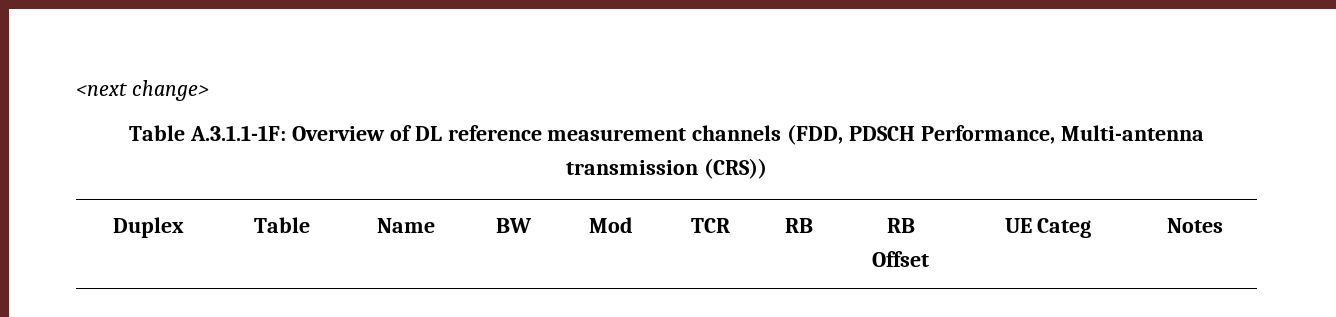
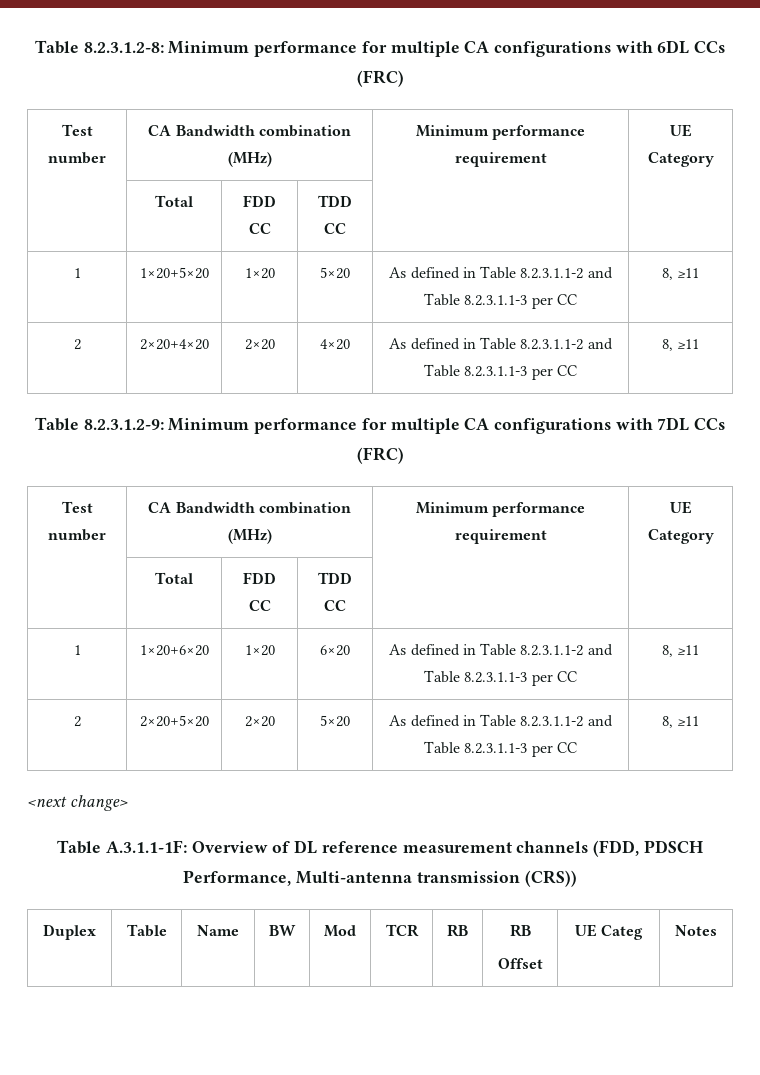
+ Table 8.2.3.1.2-8: Minimum performance for multiple CA configurations with 6DL CCs (FRC)
+ Test number | CA Bandwidth combination (MHz) | Minimum performance requirement | UE Category
+ | Total | FDD CC | TDD CC | |
+ 1 | 1×20+5×20 | 1×20 | 5×20 | As defined in Table 8.2.3.1.1-2 and Table 8.2.3.1.1-3 per CC | 8, ≥11
+ 2 | 2×20+4×20 | 2×20 | 4×20 | As defined in Table 8.2.3.1.1-2 and Table 8.2.3.1.1-3 per CC | 8, ≥11
+ Table 8.2.3.1.2-9: Minimum performance for multiple CA configurations with 7DL CCs (FRC)
+ Test number | CA Bandwidth combination (MHz) | Minimum performance requirement | UE Category
+ | Total | FDD CC | TDD CC | |
+ 1 | 1×20+6×20 | 1×20 | 6×20 | As defined in Table 8.2.3.1.1-2 and Table 8.2.3.1.1-3 per CC | 8, ≥11
+ 2 | 2×20+5×20 | 2×20 | 5×20 | As defined in Table 8.2.3.1.1-2 and Table 8.2.3.1.1-3 per CC | 8, ≥11

